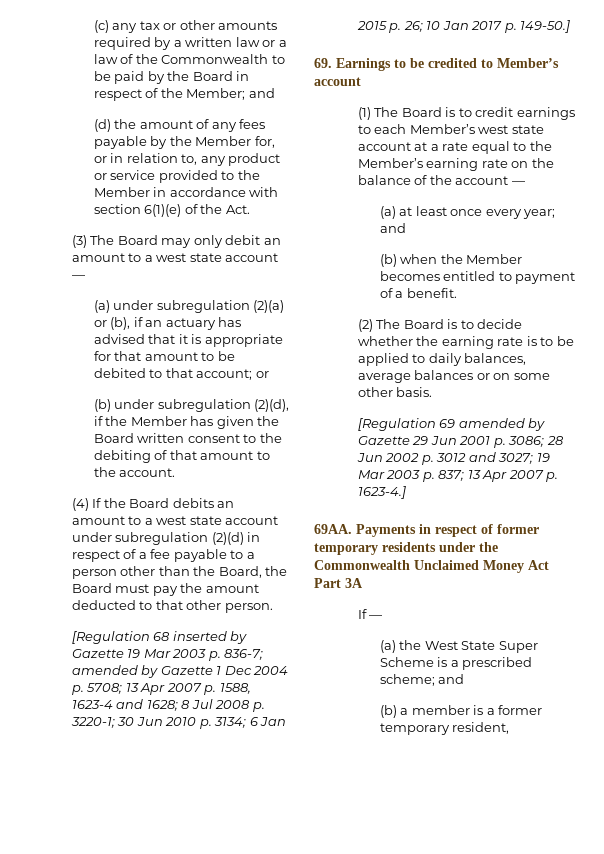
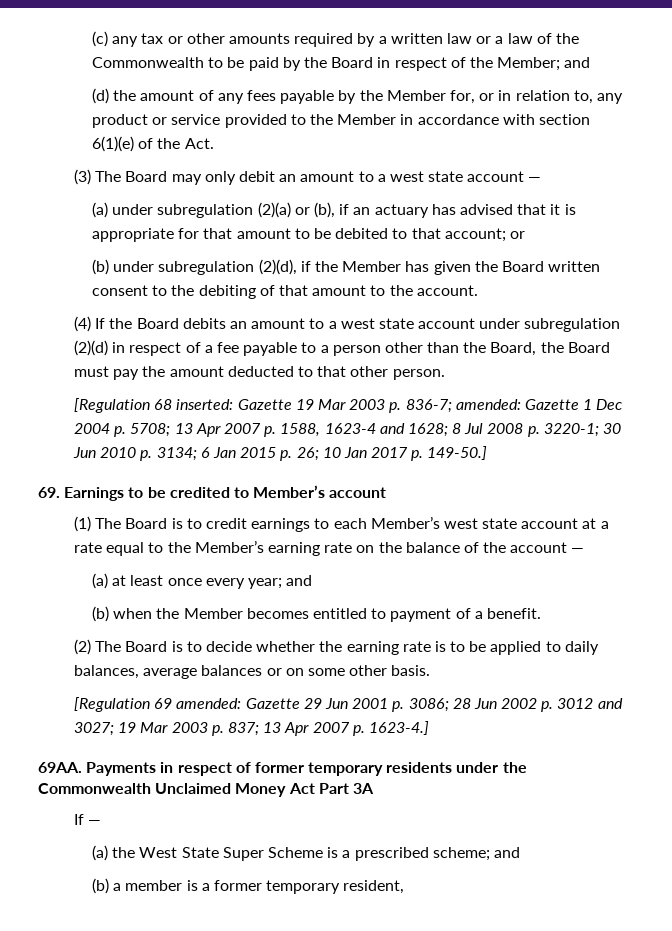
- [Regulation 68 inserted by Gazette 19 Mar 2003 p. 836-7; amended by Gazette 1 Dec 2004 p. 5708; 13 Apr 2007 p. 1588, 1623-4 and 1628; 8 Jul 2008 p. 3220-1; 30 Jun 2010 p. 3134; 6 Jan 2015 p. 26; 10 Jan 2017 p. 149-50.]
+ [Regulation 68 inserted: Gazette 19 Mar 2003 p. 836-7; amended: Gazette 1 Dec 2004 p. 5708; 13 Apr 2007 p. 1588, 1623-4 and 1628; 8 Jul 2008 p. 3220-1; 30 Jun 2010 p. 3134; 6 Jan 2015 p. 26; 10 Jan 2017 p. 149-50.]
- [Regulation 69 amended by Gazette 29 Jun 2001 p. 3086; 28 Jun 2002 p. 3012 and 3027; 19 Mar 2003 p. 837; 13 Apr 2007 p. 1623-4.]
+ [Regulation 69 amended: Gazette 29 Jun 2001 p. 3086; 28 Jun 2002 p. 3012 and 3027; 19 Mar 2003 p. 837; 13 Apr 2007 p. 1623-4.]

